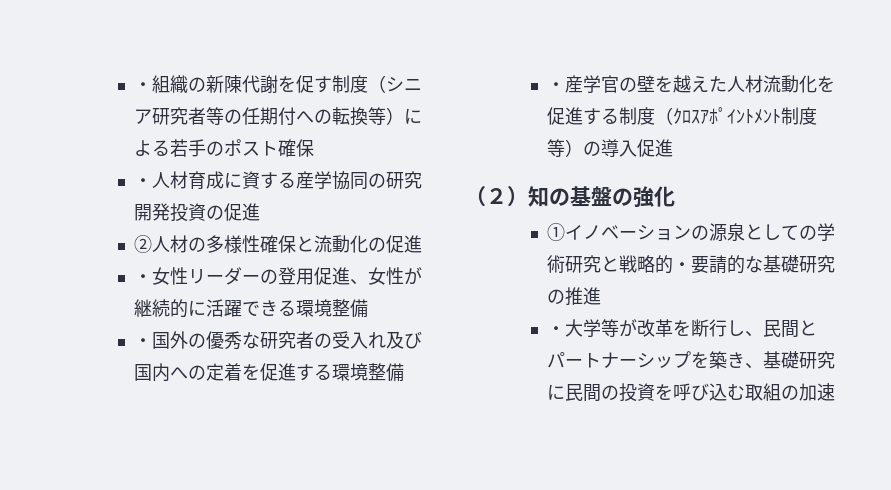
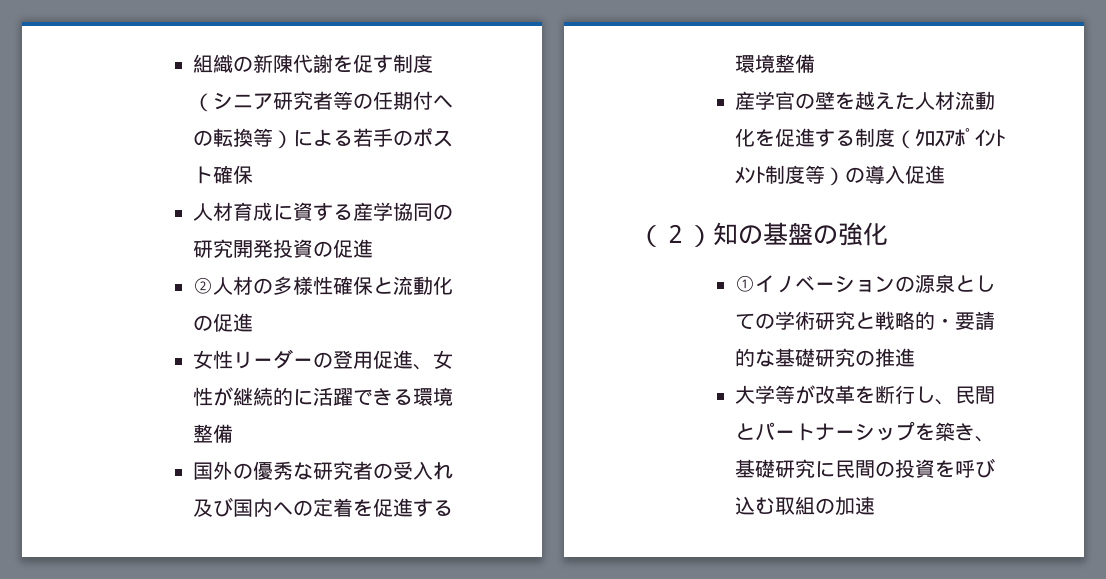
- ・組織の新陳代謝を促す制度（シニア研究者等の任期付への転換等）による若手のポスト確保
+ 組織の新陳代謝を促す制度（シニア研究者等の任期付への転換等）による若手のポスト確保
- ・人材育成に資する産学協同の研究開発投資の促進
+ 人材育成に資する産学協同の研究開発投資の促進
- ・女性リーダーの登用促進、女性が継続的に活躍できる環境整備
+ 女性リーダーの登用促進、女性が継続的に活躍できる環境整備
- ・国外の優秀な研究者の受入れ及び国内への定着を促進する環境整備
+ 国外の優秀な研究者の受入れ及び国内への定着を促進する環境整備
- ・産学官の壁を越えた人材流動化を促進する制度（ｸﾛｽｱﾎﾟｲﾝﾄﾒﾝﾄ制度等）の導入促進
+ 産学官の壁を越えた人材流動化を促進する制度（ｸﾛｽｱﾎﾟｲﾝﾄﾒﾝﾄ制度等）の導入促進
- ・大学等が改革を断行し、民間とパートナーシップを築き、基礎研究に民間の投資を呼び込む取組の加速
+ 大学等が改革を断行し、民間とパートナーシップを築き、基礎研究に民間の投資を呼び込む取組の加速

